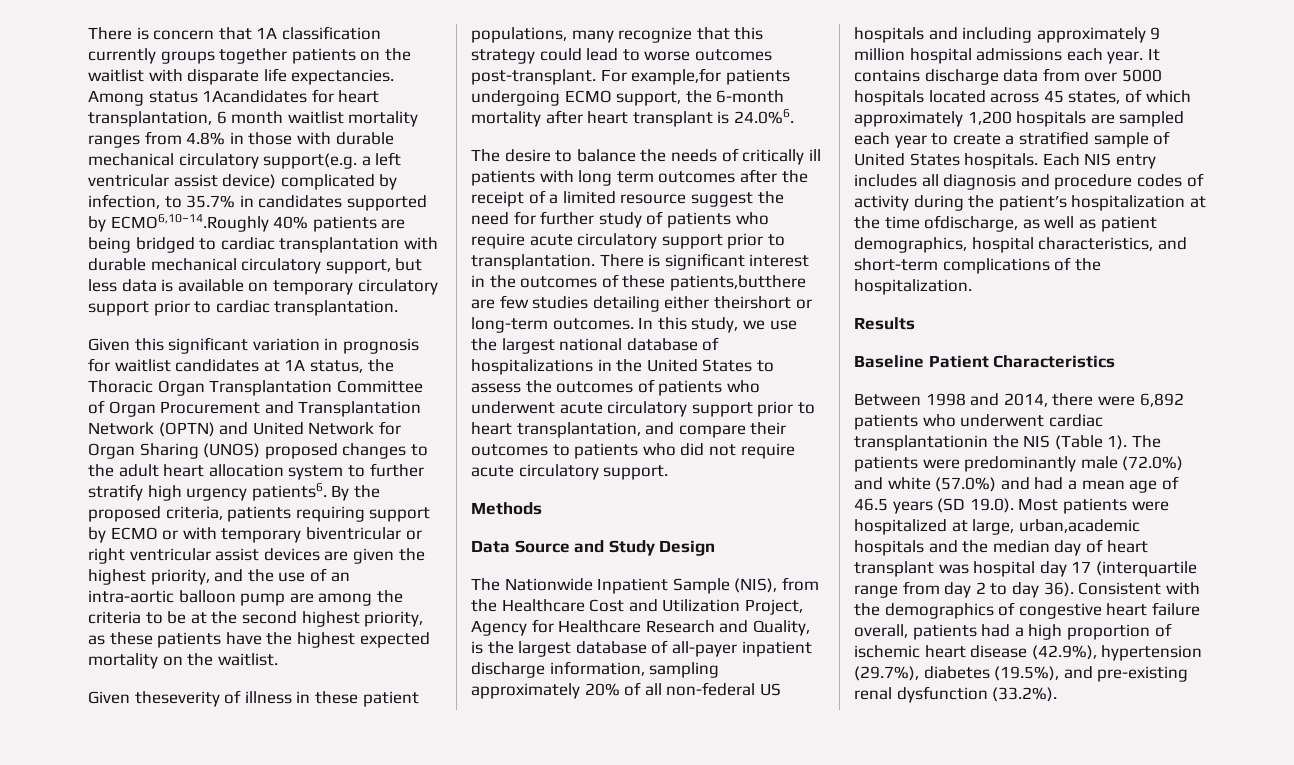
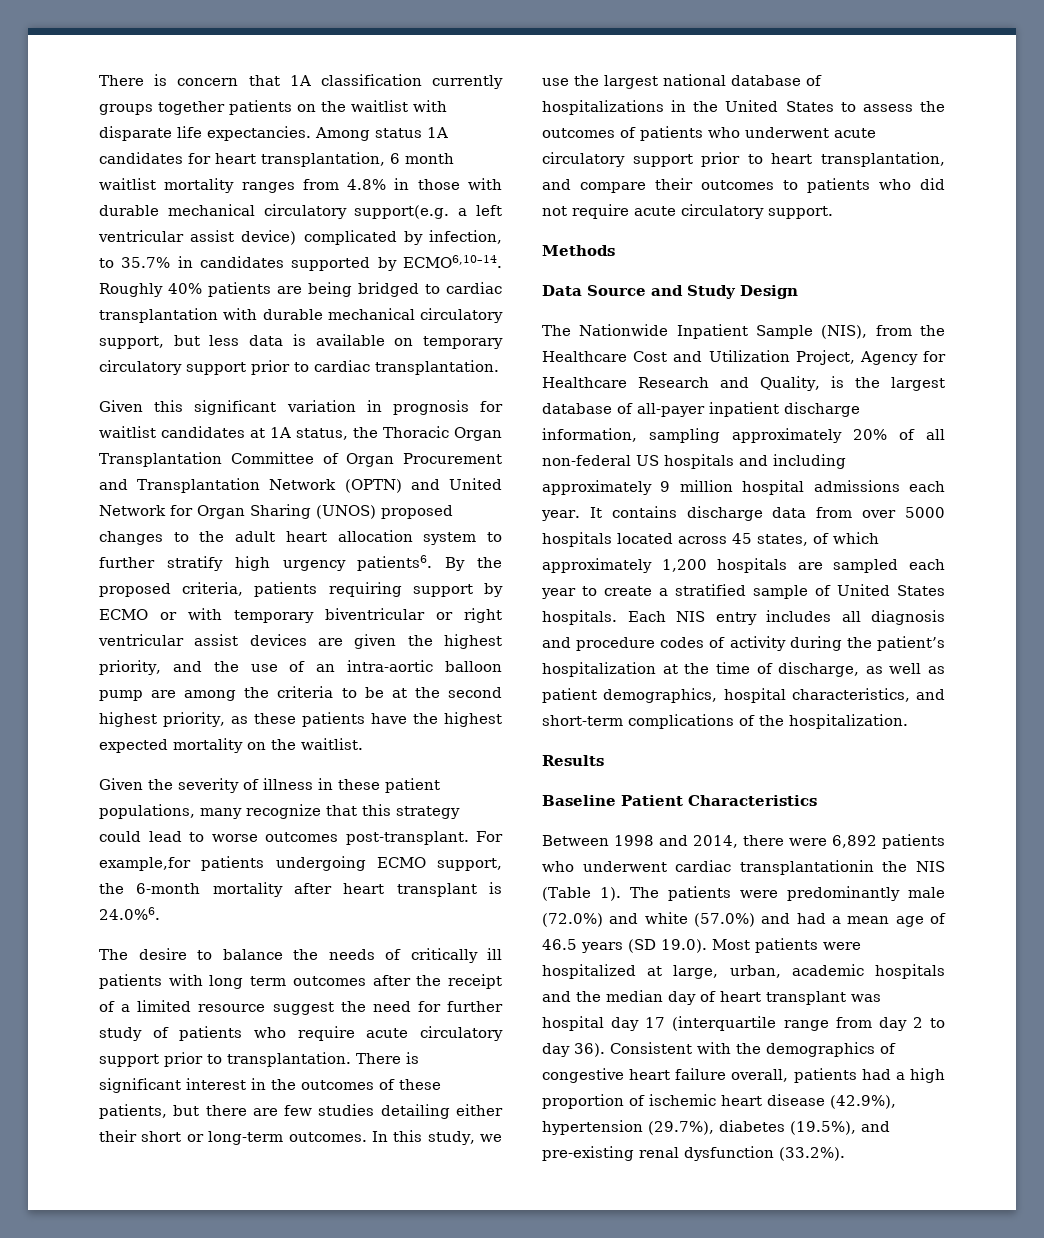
- Among status 1Acandidates for heart transplantation, 6 month waitlist mortality ranges from 4.8% in those with durable mechanical circulatory support(e.g. a left ventricular assist device) complicated by infection, to 35.7% in candidates supported by ECMO6,10–14.Roughly 40% patients are being bridged to cardiac transplantation with durable mechanical circulatory support, but less data is available on temporary circulatory support prior to cardiac transplantation.
+ Among status 1A candidates for heart transplantation, 6 month waitlist mortality ranges from 4.8% in those with durable mechanical circulatory support(e.g. a left ventricular assist device) complicated by infection, to 35.7% in candidates supported by ECMO6,10–14. Roughly 40% patients are being bridged to cardiac transplantation with durable mechanical circulatory support, but less data is available on temporary circulatory support prior to cardiac transplantation.
- Given theseverity of illness in these patient populations, many recognize that this strategy could lead to worse outcomes post-transplant.
+ Given the severity of illness in these patient populations, many recognize that this strategy could lead to worse outcomes post-transplant.
- There is significant interest in the outcomes of these patients,butthere are few studies detailing either theirshort or long-term outcomes.
+ There is significant interest in the outcomes of these patients, but there are few studies detailing either their short or long-term outcomes.
- Each NIS entry includes all diagnosis and procedure codes of activity during the patient’s hospitalization at the time ofdischarge, as well as patient demographics, hospital characteristics, and short-term complications of the hospitalization.
+ Each NIS entry includes all diagnosis and procedure codes of activity during the patient’s hospitalization at the time of discharge, as well as patient demographics, hospital characteristics, and short-term complications of the hospitalization.
- The patients were predominantly male (72.0%) and white (57.0%) and had a mean age of 46.5 years (SD 19.0). Most patients were hospitalized at large, urban,academic hospitals and the median day of heart transplant was hospital day 17 (interquartile range from day 2 to day 36).
+ The patients were predominantly male (72.0%) and white (57.0%) and had a mean age of 46.5 years (SD 19.0). Most patients were hospitalized at large, urban, academic hospitals and the median day of heart transplant was hospital day 17 (interquartile range from day 2 to day 36).

